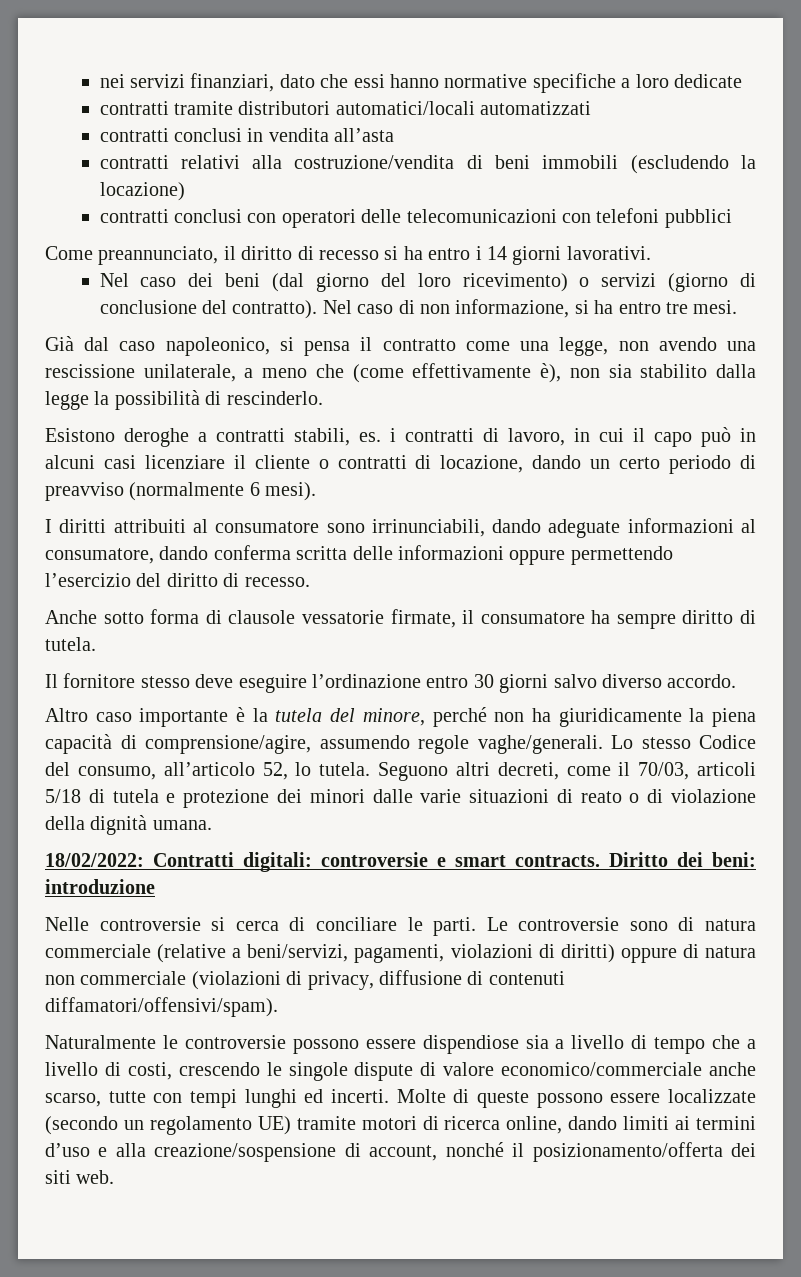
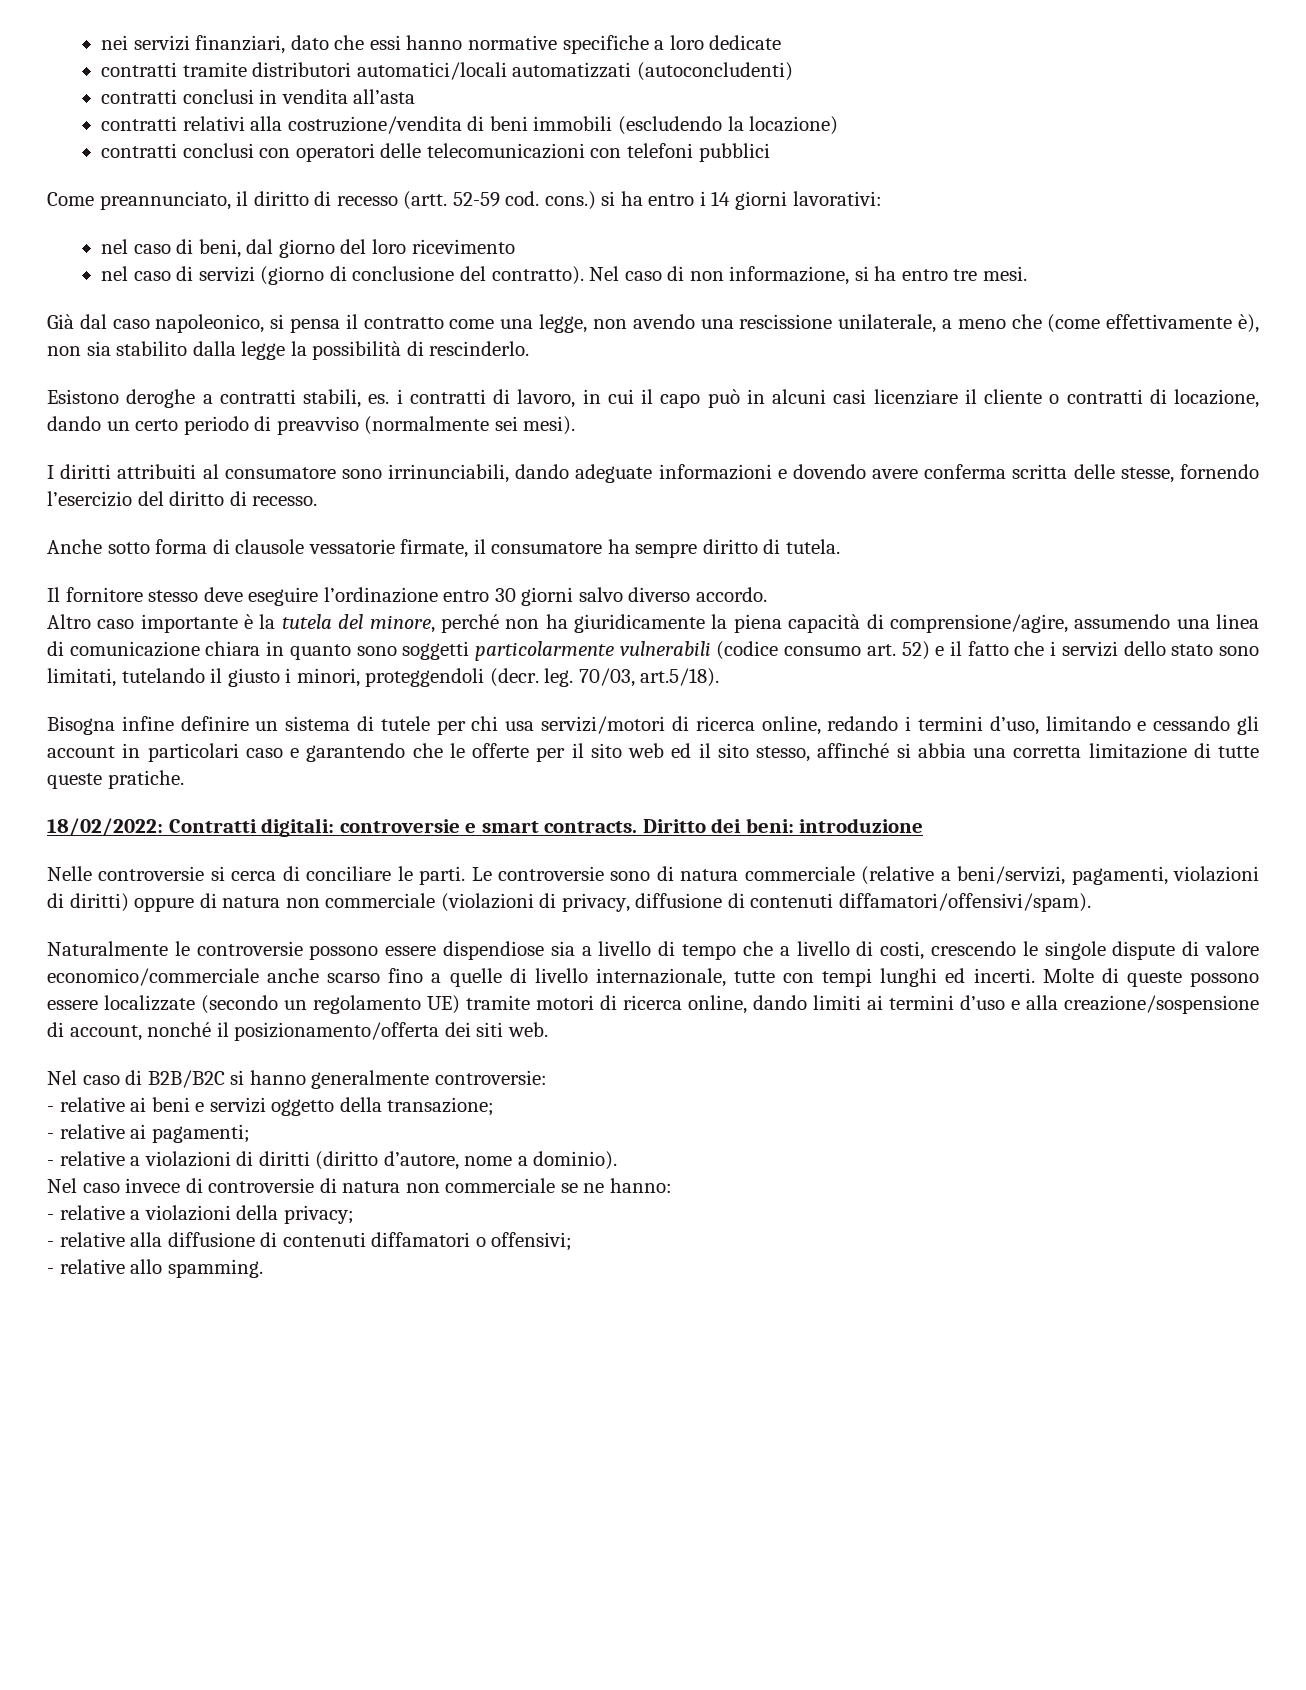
- contratti tramite distributori automatici/locali automatizzati
+ contratti tramite distributori automatici/locali automatizzati (autoconcludenti)
- Come preannunciato, il diritto di recesso si ha entro i 14 giorni lavorativi.
- Nel caso dei beni (dal giorno del loro ricevimento) o servizi (giorno di conclusione del contratto).
+ Come preannunciato, il diritto di recesso (artt. 52-59 cod. cons.) si ha entro i 14 giorni lavorativi:
+ nel caso di beni, dal giorno del loro ricevimento
+ nel caso di servizi (giorno di conclusione del contratto).
- Esistono deroghe a contratti stabili, es. i contratti di lavoro, in cui il capo può in alcuni casi licenziare il cliente o contratti di locazione, dando un certo periodo di preavviso (normalmente 6 mesi).
+ Esistono deroghe a contratti stabili, es. i contratti di lavoro, in cui il capo può in alcuni casi licenziare il cliente o contratti di locazione, dando un certo periodo di preavviso (normalmente sei mesi).
- I diritti attribuiti al consumatore sono irrinunciabili, dando adeguate informazioni al consumatore, dando conferma scritta delle informazioni oppure permettendo l’esercizio del diritto di recesso.
+ I diritti attribuiti al consumatore sono irrinunciabili, dando adeguate informazioni e dovendo avere conferma scritta delle stesse, fornendo l’esercizio del diritto di recesso.
- Altro caso importante è la tutela del minore, perché non ha giuridicamente la piena capacità di comprensione/agire, assumendo regole vaghe/generali. Lo stesso Codice del consumo, all’articolo 52, lo tutela. Seguono altri decreti, come il 70/03, articoli 5/18 di tutela e protezione dei minori dalle varie situazioni di reato o di violazione della dignità umana.
+ Altro caso importante è la tutela del minore, perché non ha giuridicamente la piena capacità di comprensione/agire, assumendo una linea di comunicazione chiara in quanto sono soggetti particolarmente vulnerabili (codice consumo art. 52) e il fatto che i servizi dello stato sono limitati, tutelando il giusto i minori, proteggendoli (decr. leg. 70/03, art.5/18).
+ Bisogna infine definire un sistema di tutele per chi usa servizi/motori di ricerca online, redando i termini d’uso, limitando e cessando gli account in particolari caso e garantendo che le offerte per il sito web ed il sito stesso, affinché si abbia una corretta limitazione di tutte queste pratiche.
- Naturalmente le controversie possono essere dispendiose sia a livello di tempo che a livello di costi, crescendo le singole dispute di valore economico/commerciale anche scarso, tutte con tempi lunghi ed incerti.
+ Naturalmente le controversie possono essere dispendiose sia a livello di tempo che a livello di costi, crescendo le singole dispute di valore economico/commerciale anche scarso fino a quelle di livello internazionale, tutte con tempi lunghi ed incerti.
+ Nel caso di B2B/B2C si hanno generalmente controversie:
+ - relative ai beni e servizi oggetto della transazione;
+ - relative ai pagamenti;
+ - relative a violazioni di diritti (diritto d’autore, nome a dominio).
+ Nel caso invece di controversie di natura non commerciale se ne hanno:
+ - relative a violazioni della privacy;
+ - relative alla diffusione di contenuti diffamatori o offensivi;
+ - relative allo spamming.

